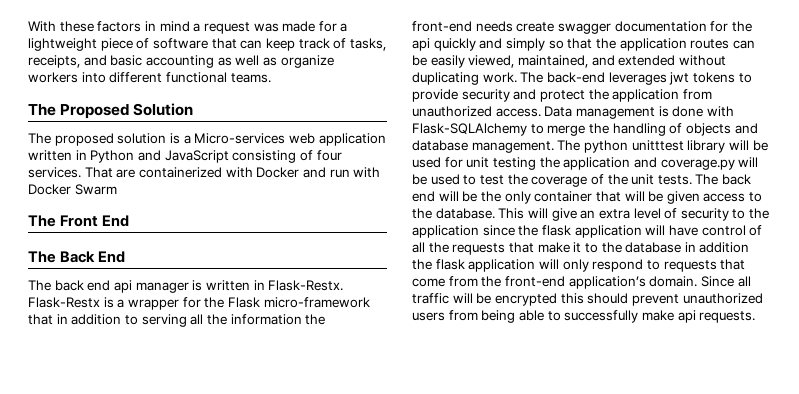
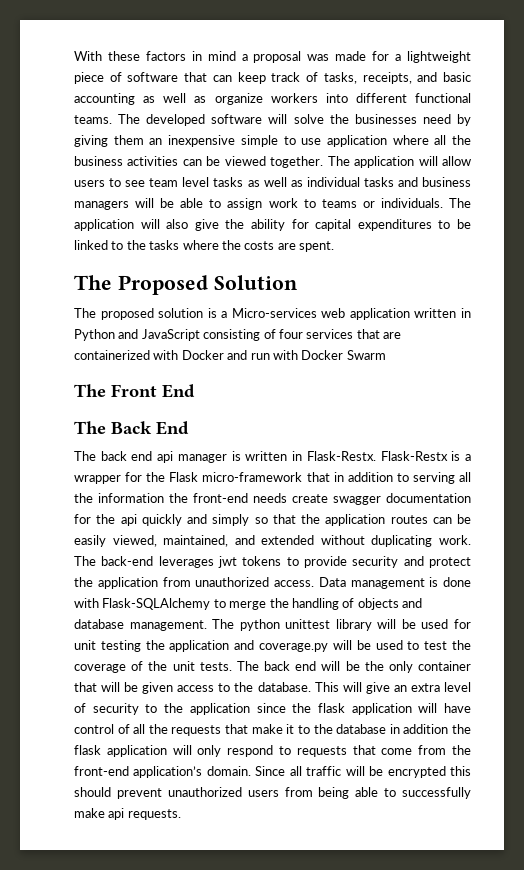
- With these factors in mind a request was made for a lightweight piece of software that can keep track of tasks, receipts, and basic accounting as well as organize workers into different functional teams.
+ With these factors in mind a proposal was made for a lightweight piece of software that can keep track of tasks, receipts, and basic accounting as well as organize workers into different functional teams. The developed software will solve the businesses need by giving them an inexpensive simple to use application where all the business activities can be viewed together. The application will allow users to see team level tasks as well as individual tasks and business managers will be able to assign work to teams or individuals. The application will also give the ability for capital expenditures to be linked to the tasks where the costs are spent.
- The proposed solution is a Micro-services web application written in Python and JavaScript consisting of four services. That are containerized with Docker and run with Docker Swarm
+ The proposed solution is a Micro-services web application written in Python and JavaScript consisting of four services that are containerized with Docker and run with Docker Swarm
- The python unitttest library will be used for unit testing the application and coverage.py will be used to test the coverage of the unit tests.
+ The python unittest library will be used for unit testing the application and coverage.py will be used to test the coverage of the unit tests.

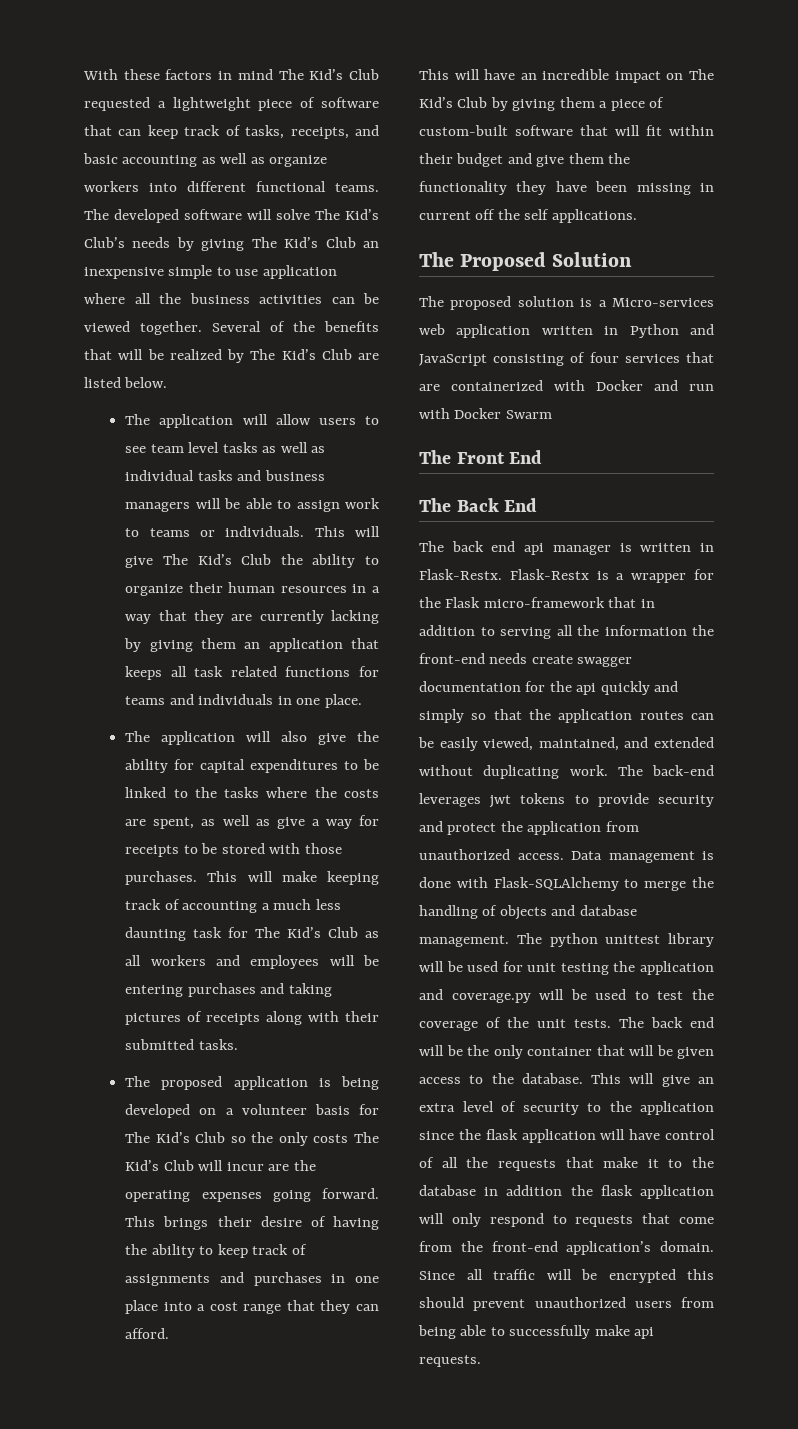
- With these factors in mind a proposal was made for a lightweight piece of software that can keep track of tasks, receipts, and basic accounting as well as organize workers into different functional teams.
+ With these factors in mind The Kid’s Club requested a lightweight piece of software that can keep track of tasks, receipts, and basic accounting as well as organize workers into different functional teams.
- The developed software will solve the businesses need by giving them an inexpensive simple to use application where all the business activities can be viewed together. The application will allow users to see team level tasks as well as individual tasks and business managers will be able to assign work to teams or individuals. The application will also give the ability for capital expenditures to be linked to the tasks where the costs are spent.
+ The developed software will solve The Kid’s Club’s needs by giving The Kid’s Club an inexpensive simple to use application where all the business activities can be viewed together. Several of the benefits that will be realized by The Kid’s Club are listed below.
+ The application will allow users to see team level tasks as well as individual tasks and business managers will be able to assign work to teams or individuals. This will give The Kid’s Club the ability to organize their human resources in a way that they are currently lacking by giving them an application that keeps all task related functions for teams and individuals in one place.
+ The application will also give the ability for capital expenditures to be linked to the tasks where the costs are spent, as well as give a way for receipts to be stored with those purchases. This will make keeping track of accounting a much less daunting task for The Kid’s Club as all workers and employees will be entering purchases and taking pictures of receipts along with their submitted tasks.
+ The proposed application is being developed on a volunteer basis for The Kid’s Club so the only costs The Kid’s Club will incur are the operating expenses going forward. This brings their desire of having the ability to keep track of assignments and purchases in one place into a cost range that they can afford.
+ This will have an incredible impact on The Kid’s Club by giving them a piece of custom-built software that will fit within their budget and give them the functionality they have been missing in current off the self applications.

